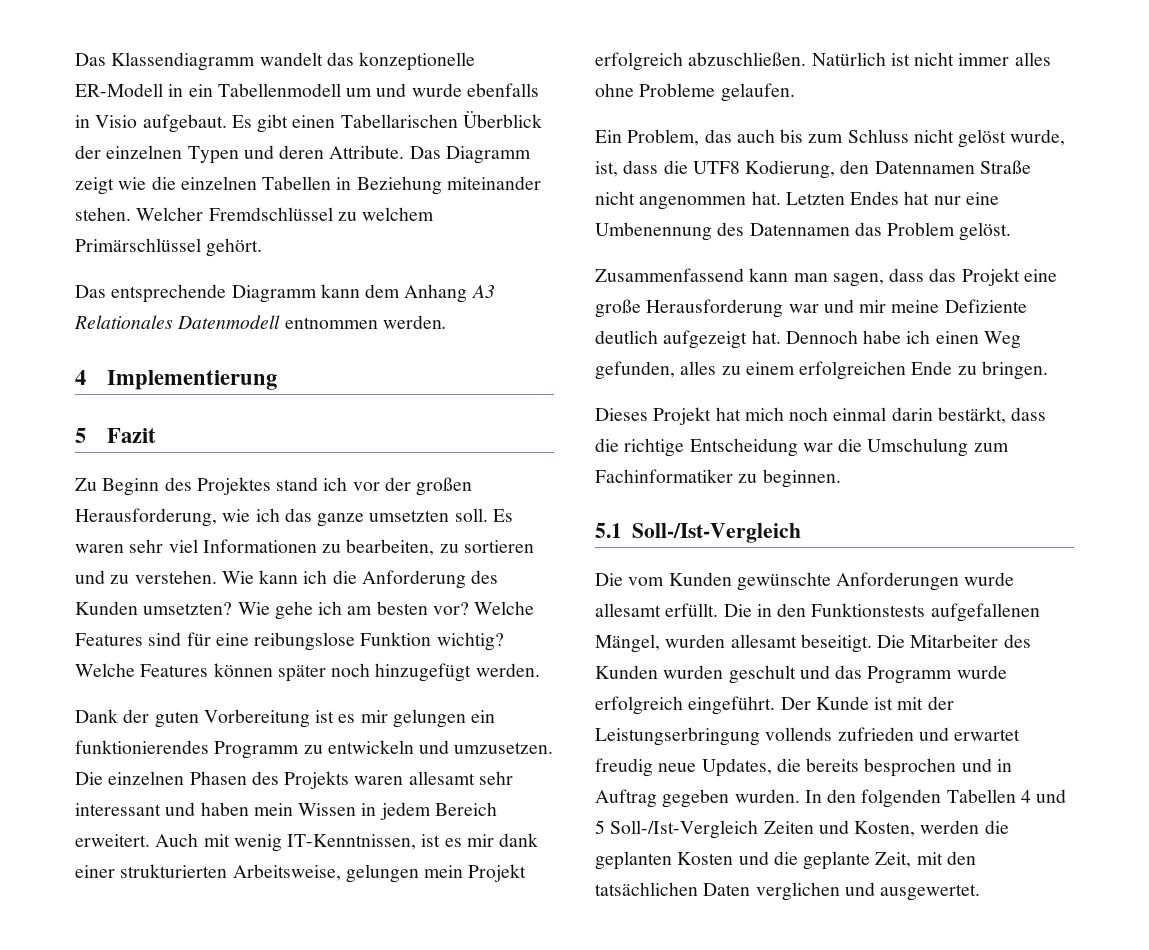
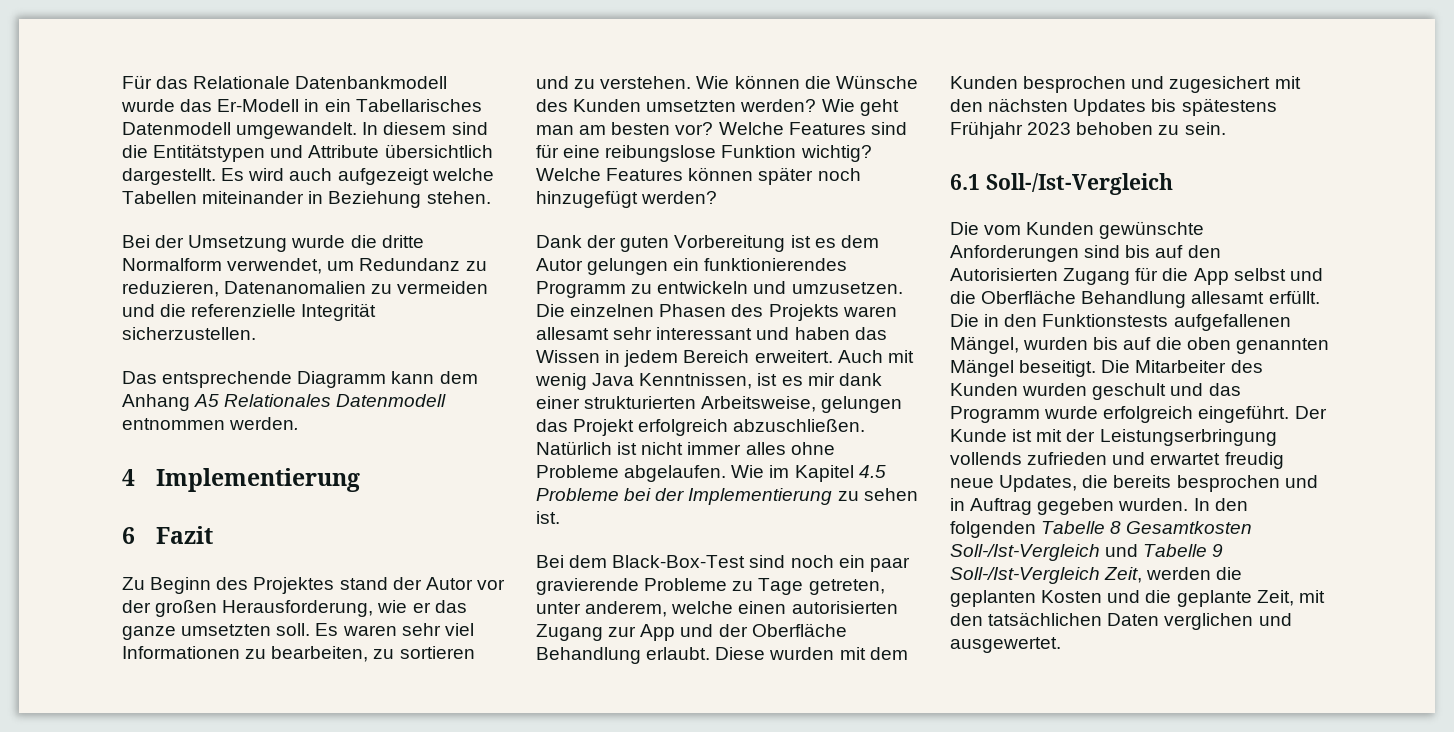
- Das Klassendiagramm wandelt das konzeptionelle ER-Modell in ein Tabellenmodell um und wurde ebenfalls in Visio aufgebaut. Es gibt einen Tabellarischen Überblick der einzelnen Typen und deren Attribute. Das Diagramm zeigt wie die einzelnen Tabellen in Beziehung miteinander stehen. Welcher Fremdschlüssel zu welchem Primärschlüssel gehört.
+ Für das Relationale Datenbankmodell wurde das Er-Modell in ein Tabellarisches Datenmodell umgewandelt. In diesem sind die Entitätstypen und Attribute übersichtlich dargestellt. Es wird auch aufgezeigt welche Tabellen miteinander in Beziehung stehen.
+ Bei der Umsetzung wurde die dritte Normalform verwendet, um Redundanz zu reduzieren, Datenanomalien zu vermeiden und die referenzielle Integrität sicherzustellen.
- Das entsprechende Diagramm kann dem Anhang A3 Relationales Datenmodell entnommen werden.
+ Das entsprechende Diagramm kann dem Anhang A5 Relationales Datenmodell entnommen werden.
- 5 Fazit
+ 6 Fazit
- Zu Beginn des Projektes stand ich vor der großen Herausforderung, wie ich das ganze umsetzten soll.
+ Zu Beginn des Projektes stand der Autor vor der großen Herausforderung, wie er das ganze umsetzten soll.
- Wie kann ich die Anforderung des Kunden umsetzten? Wie gehe ich am besten vor?
+ Wie können die Wünsche des Kunden umsetzten werden? Wie geht man am besten vor?
- Welche Features können später noch hinzugefügt werden.
+ Welche Features können später noch hinzugefügt werden?
- Dank der guten Vorbereitung ist es mir gelungen ein funktionierendes Programm zu entwickeln und umzusetzen.
+ Dank der guten Vorbereitung ist es dem Autor gelungen ein funktionierendes Programm zu entwickeln und umzusetzen.
- Die einzelnen Phasen des Projekts waren allesamt sehr interessant und haben mein Wissen in jedem Bereich erweitert.
+ Die einzelnen Phasen des Projekts waren allesamt sehr interessant und haben das Wissen in jedem Bereich erweitert.
- Auch mit wenig IT-Kenntnissen, ist es mir dank einer strukturierten Arbeitsweise, gelungen mein Projekt erfolgreich abzuschließen.
+ Auch mit wenig Java Kenntnissen, ist es mir dank einer strukturierten Arbeitsweise, gelungen das Projekt erfolgreich abzuschließen.
- Natürlich ist nicht immer alles ohne Probleme gelaufen.
- Ein Problem, das auch bis zum Schluss nicht gelöst wurde, ist, dass die UTF8 Kodierung, den Datennamen Straße nicht angenommen hat. Letzten Endes hat nur eine Umbenennung des Datennamen das Problem gelöst.
- Zusammenfassend kann man sagen, dass das Projekt eine große Herausforderung war und mir meine Defiziente deutlich aufgezeigt hat. Dennoch habe ich einen Weg gefunden, alles zu einem erfolgreichen Ende zu bringen.
- Dieses Projekt hat mich noch einmal darin bestärkt, dass die richtige Entscheidung war die Umschulung zum Fachinformatiker zu beginnen.
- 5.1 Soll-/Ist-Vergleich
+ Natürlich ist nicht immer alles ohne Probleme abgelaufen. Wie im Kapitel 4.5 Probleme bei der Implementierung zu sehen ist.
+ Bei dem Black-Box-Test sind noch ein paar gravierende Probleme zu Tage getreten, unter anderem, welche einen autorisierten Zugang zur App und der Oberfläche Behandlung erlaubt. Diese wurden mit dem Kunden besprochen und zugesichert mit den nächsten Updates bis spätestens Frühjahr 2023 behoben zu sein.
+ 6.1 Soll-/Ist-Vergleich
- Die vom Kunden gewünschte Anforderungen wurde allesamt erfüllt.
+ Die vom Kunden gewünschte Anforderungen sind bis auf den Autorisierten Zugang für die App selbst und die Oberfläche Behandlung allesamt erfüllt.
- Die in den Funktionstests aufgefallenen Mängel, wurden allesamt beseitigt.
+ Die in den Funktionstests aufgefallenen Mängel, wurden bis auf die oben genannten Mängel beseitigt.
- In den folgenden Tabellen 4 und 5 Soll-/Ist-Vergleich Zeiten und Kosten, werden die geplanten Kosten und die geplante Zeit, mit den tatsächlichen Daten verglichen und ausgewertet.
+ In den folgenden Tabelle 8 Gesamtkosten Soll-/Ist-Vergleich und Tabelle 9 Soll-/Ist-Vergleich Zeit, werden die geplanten Kosten und die geplante Zeit, mit den tatsächlichen Daten verglichen und ausgewertet.

